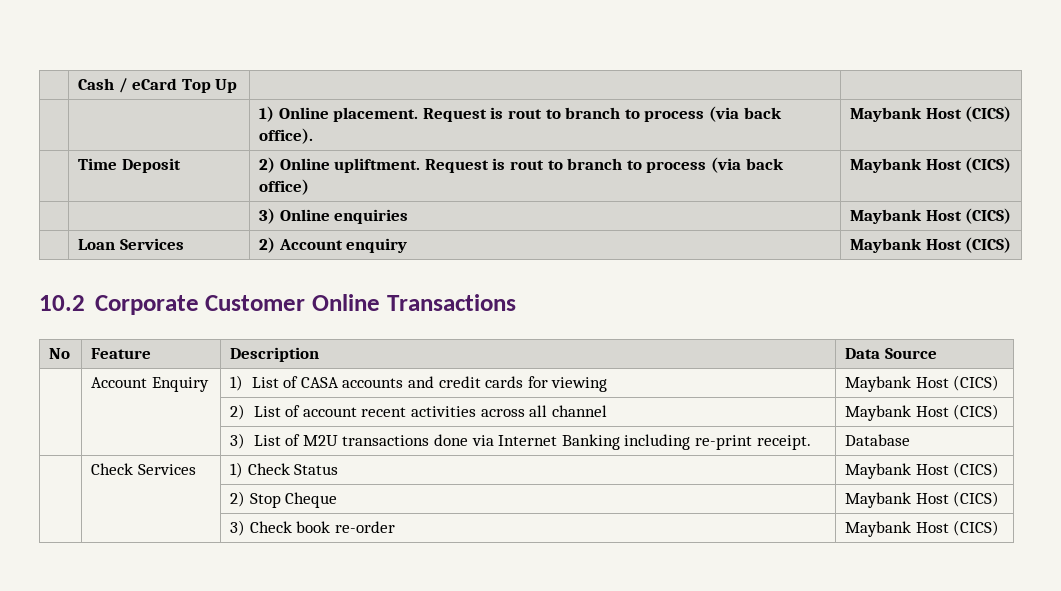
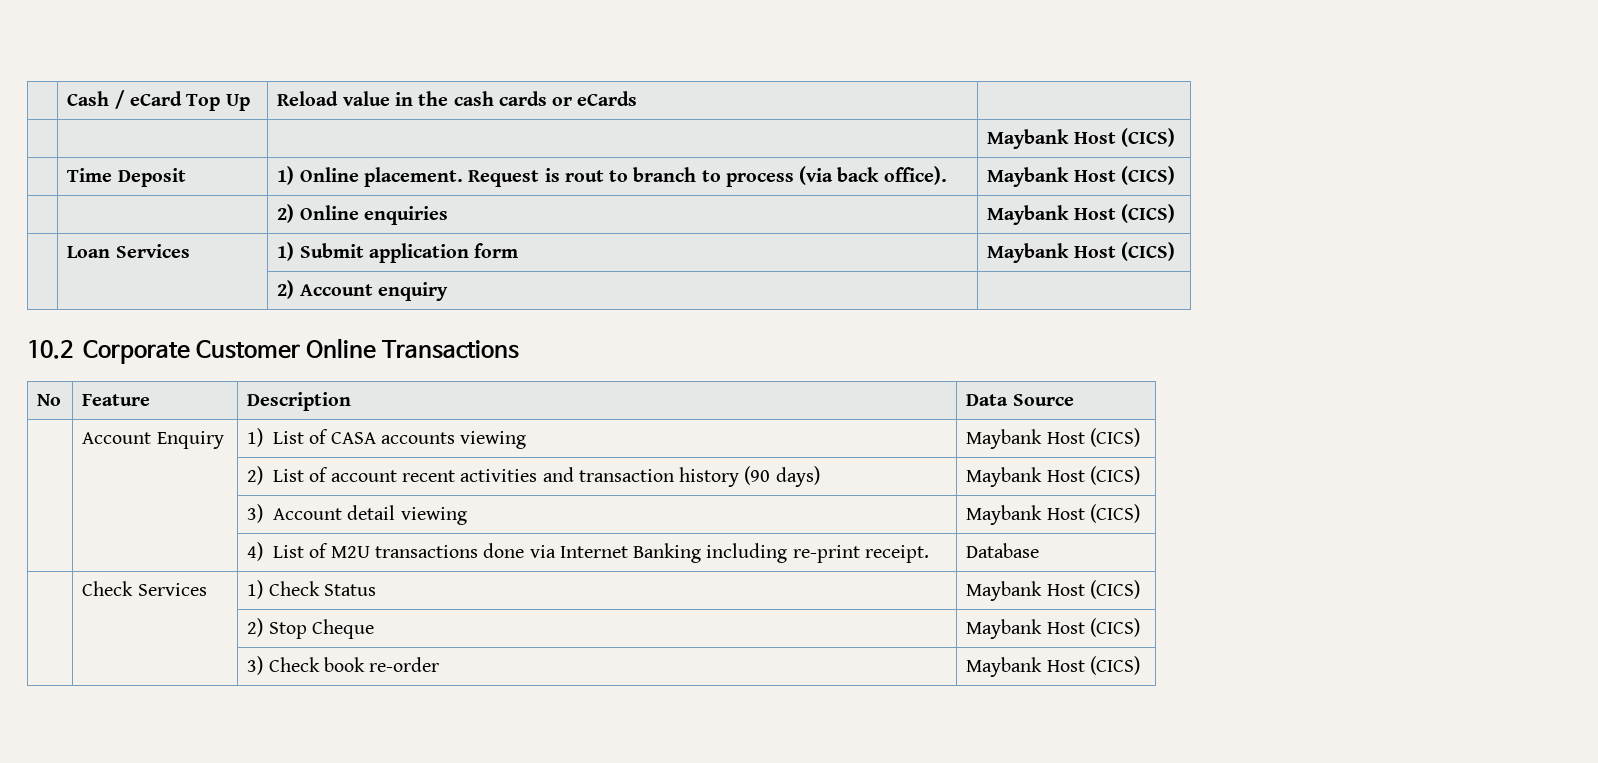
- | Cash / eCard Top Up | |
- | | 1) Online placement. Request is rout to branch to process (via back office). | Maybank Host (CICS)
+ | Cash / eCard Top Up | Reload value in the cash cards or eCards |
+ | | | Maybank Host (CICS)
+ | Time Deposit | 1) Online placement. Request is rout to branch to process (via back office). | Maybank Host (CICS)
- | Time Deposit | 2) Online upliftment. Request is rout to branch to process (via back office) | Maybank Host (CICS)
- | | 3) Online enquiries | Maybank Host (CICS)
+ | | 2) Online enquiries | Maybank Host (CICS)
- | Loan Services | 2) Account enquiry | Maybank Host (CICS)
+ | Loan Services | 1) Submit application form | Maybank Host (CICS)
+ | | 2) Account enquiry |
- | Account Enquiry | 1) List of CASA accounts and credit cards for viewing | Maybank Host (CICS)
+ | Account Enquiry | 1) List of CASA accounts viewing | Maybank Host (CICS)
- | | 2) List of account recent activities across all channel | Maybank Host (CICS)
- | | 3) List of M2U transactions done via Internet Banking including re-print receipt. | Database
+ | | 2) List of account recent activities and transaction history (90 days) | Maybank Host (CICS)
+ | | 3) Account detail viewing | Maybank Host (CICS)
+ | | 4) List of M2U transactions done via Internet Banking including re-print receipt. | Database

